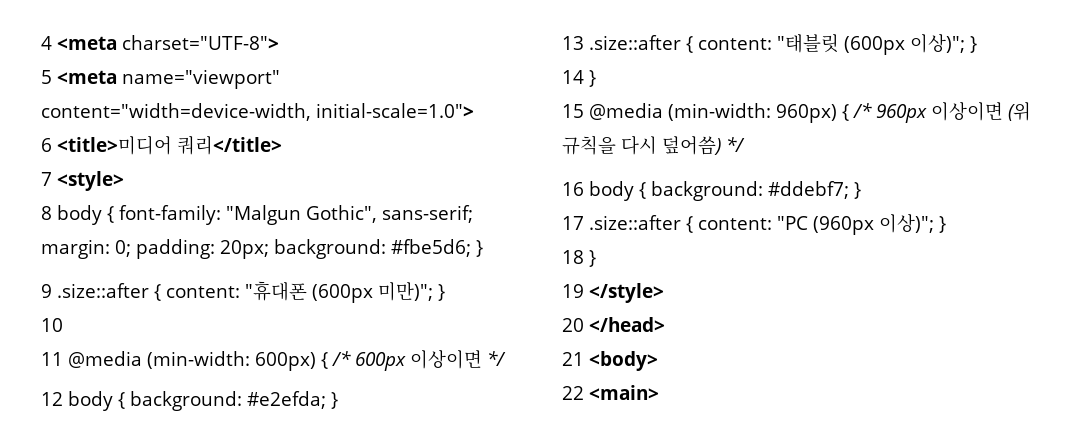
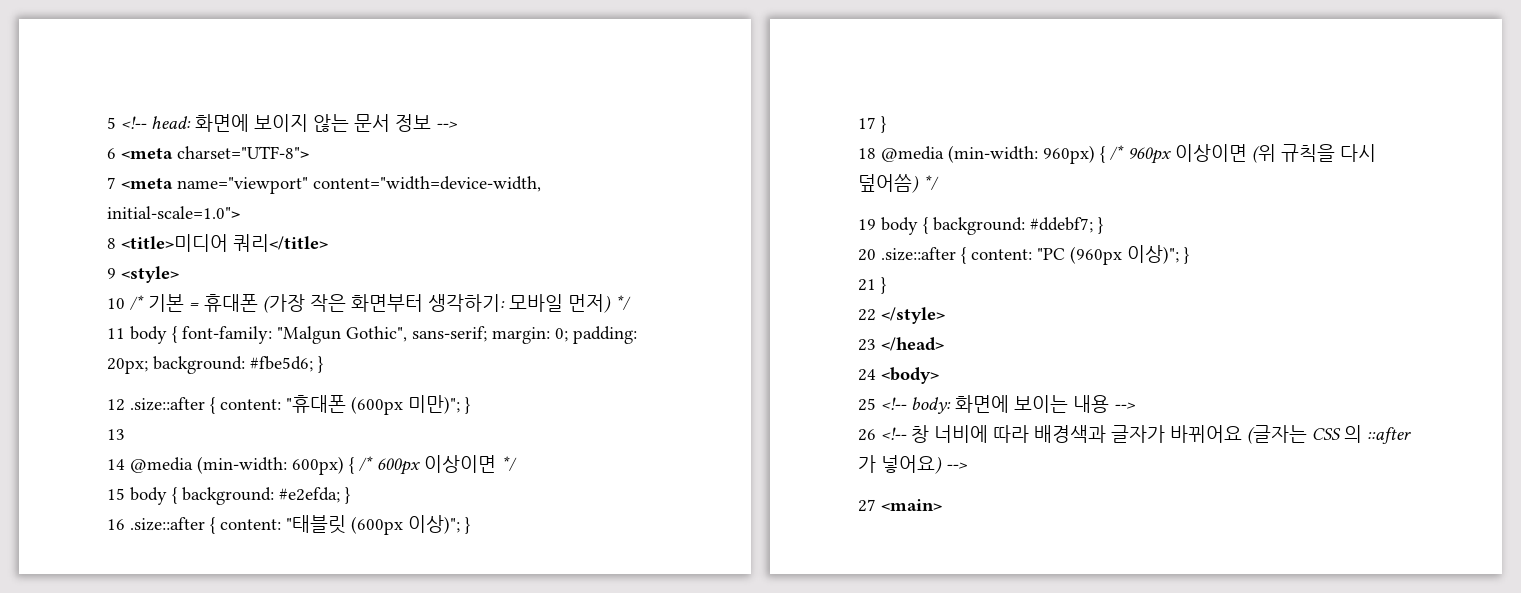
- 4 <meta charset="UTF-8">
+ 5 <!-- head: 화면에 보이지 않는 문서 정보 -->
+ 6 <meta charset="UTF-8">
- 5 <meta name="viewport" content="width=device-width, initial-scale=1.0">
+ 7 <meta name="viewport" content="width=device-width, initial-scale=1.0">
- 6 <title>미디어 쿼리</title>
+ 8 <title>미디어 쿼리</title>
- 7 <style>
+ 9 <style>
- 8 body { font-family: "Malgun Gothic", sans-serif; margin: 0; padding: 20px; background: #fbe5d6; }
+ 10 /* 기본 = 휴대폰 (가장 작은 화면부터 생각하기: 모바일 먼저) */
+ 11 body { font-family: "Malgun Gothic", sans-serif; margin: 0; padding: 20px; background: #fbe5d6; }
- 9 .size::after { content: "휴대폰 (600px 미만)"; }
+ 12 .size::after { content: "휴대폰 (600px 미만)"; }
- 10
- 11 @media (min-width: 600px) { /* 600px 이상이면 */
+ 13
+ 14 @media (min-width: 600px) { /* 600px 이상이면 */
- 12 body { background: #e2efda; }
+ 15 body { background: #e2efda; }
- 13 .size::after { content: "태블릿 (600px 이상)"; }
+ 16 .size::after { content: "태블릿 (600px 이상)"; }
- 14 }
- 15 @media (min-width: 960px) { /* 960px 이상이면 (위 규칙을 다시 덮어씀) */
+ 17 }
+ 18 @media (min-width: 960px) { /* 960px 이상이면 (위 규칙을 다시 덮어씀) */
- 16 body { background: #ddebf7; }
+ 19 body { background: #ddebf7; }
- 17 .size::after { content: "PC (960px 이상)"; }
+ 20 .size::after { content: "PC (960px 이상)"; }
- 18 }
- 19 </style>
+ 21 }
+ 22 </style>
- 20 </head>
+ 23 </head>
- 21 <body>
+ 24 <body>
- 22 <main>
+ 25 <!-- body: 화면에 보이는 내용 -->
+ 26 <!-- 창 너비에 따라 배경색과 글자가 바뀌어요 (글자는 CSS 의 ::after 가 넣어요) -->
+ 27 <main>

